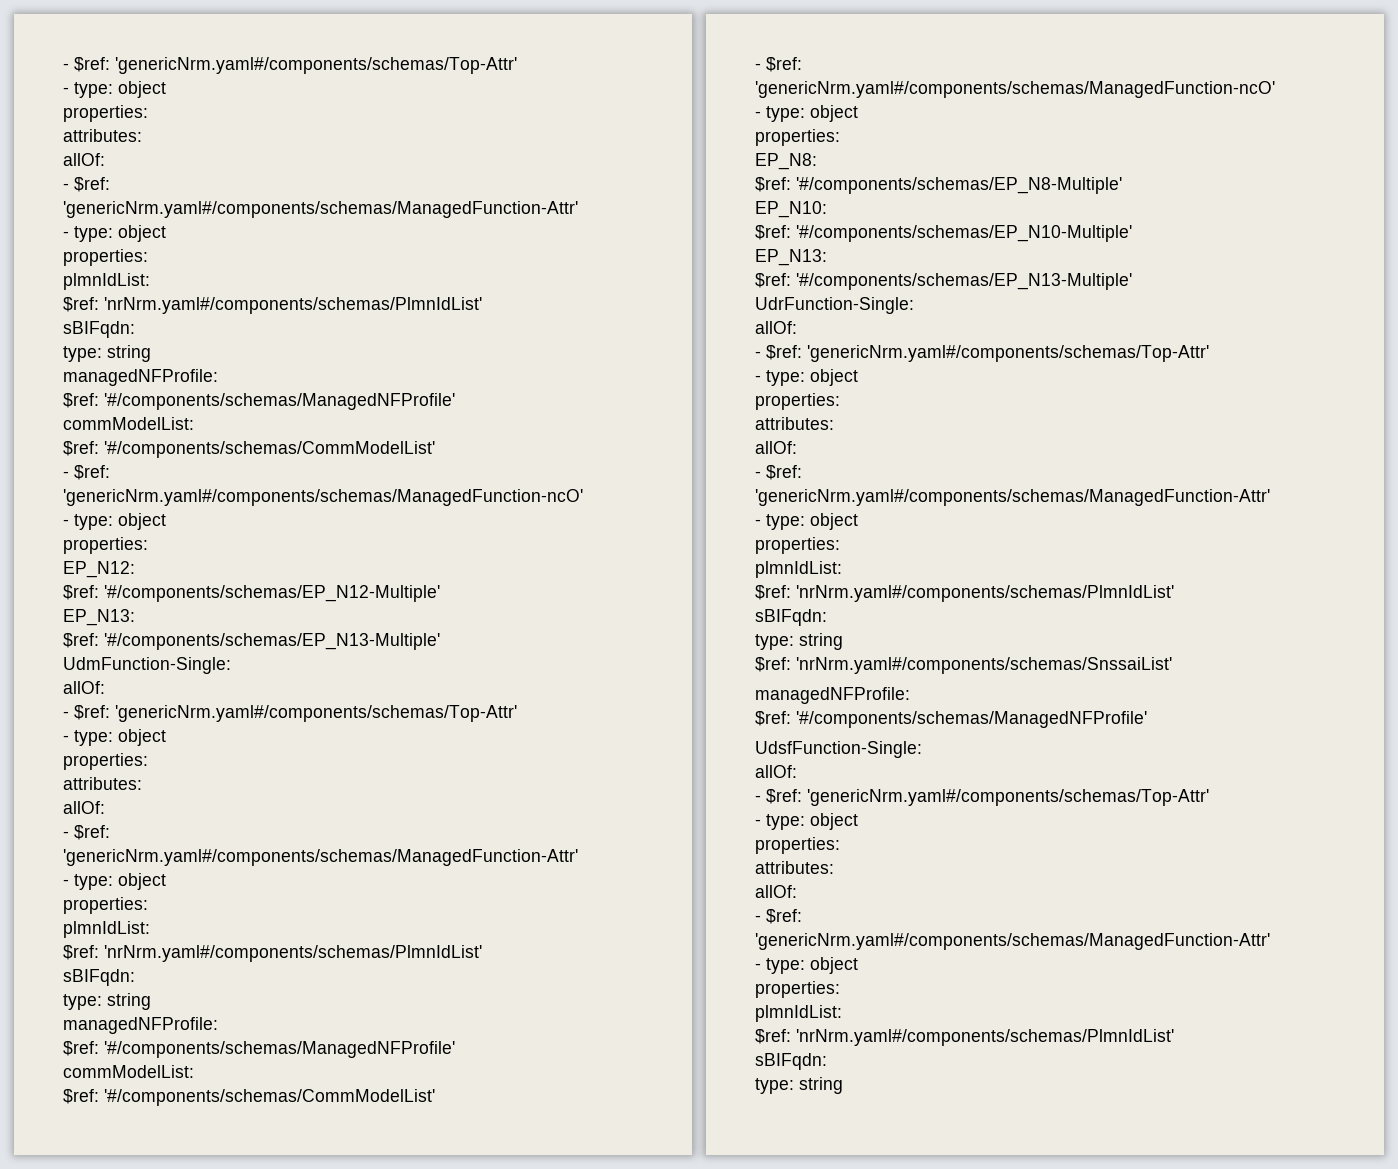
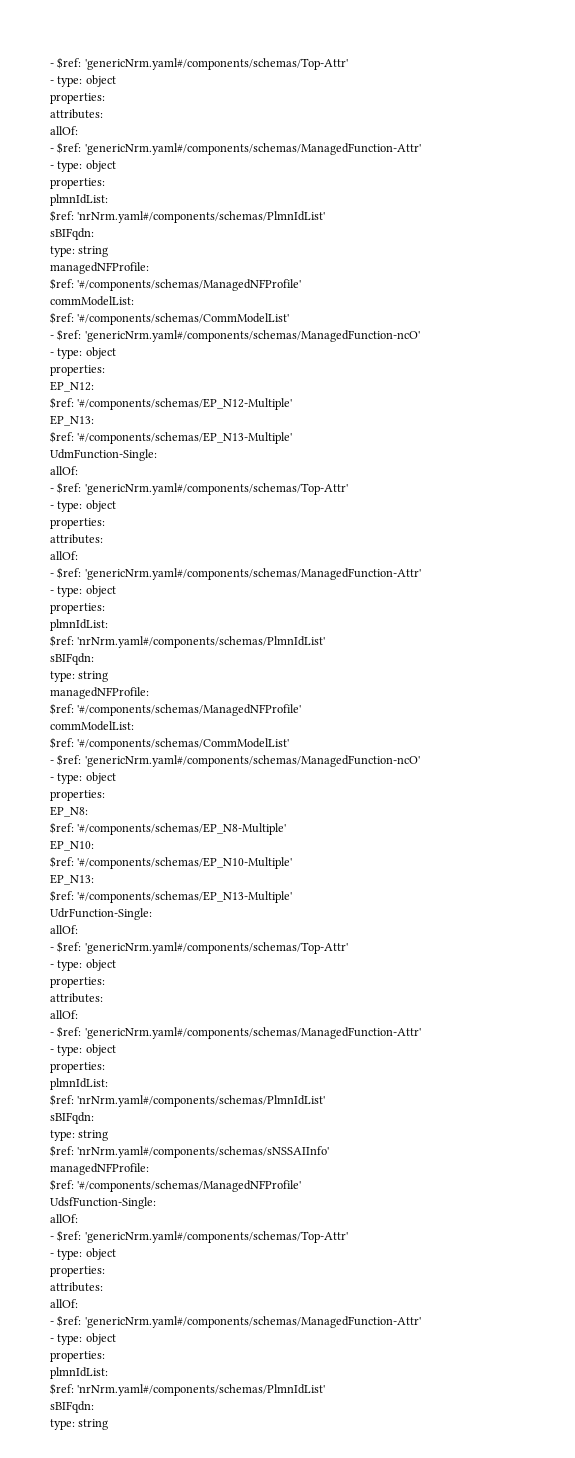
- $ref: 'nrNrm.yaml#/components/schemas/SnssaiList'
+ $ref: 'nrNrm.yaml#/components/schemas/sNSSAIInfo'

